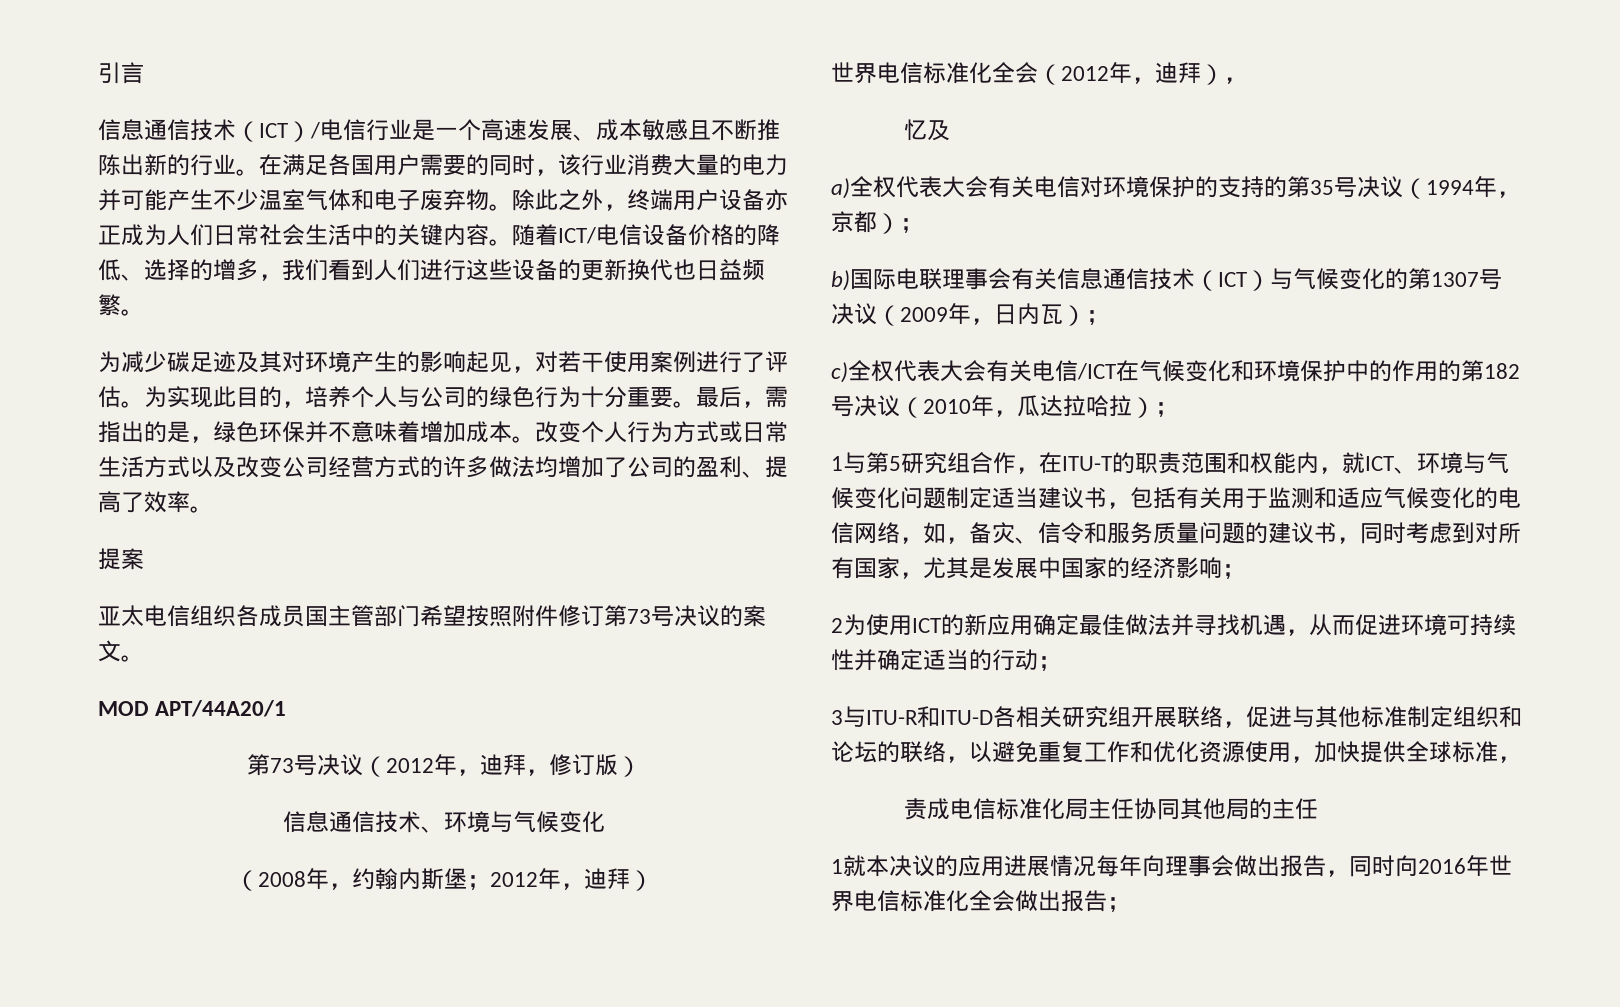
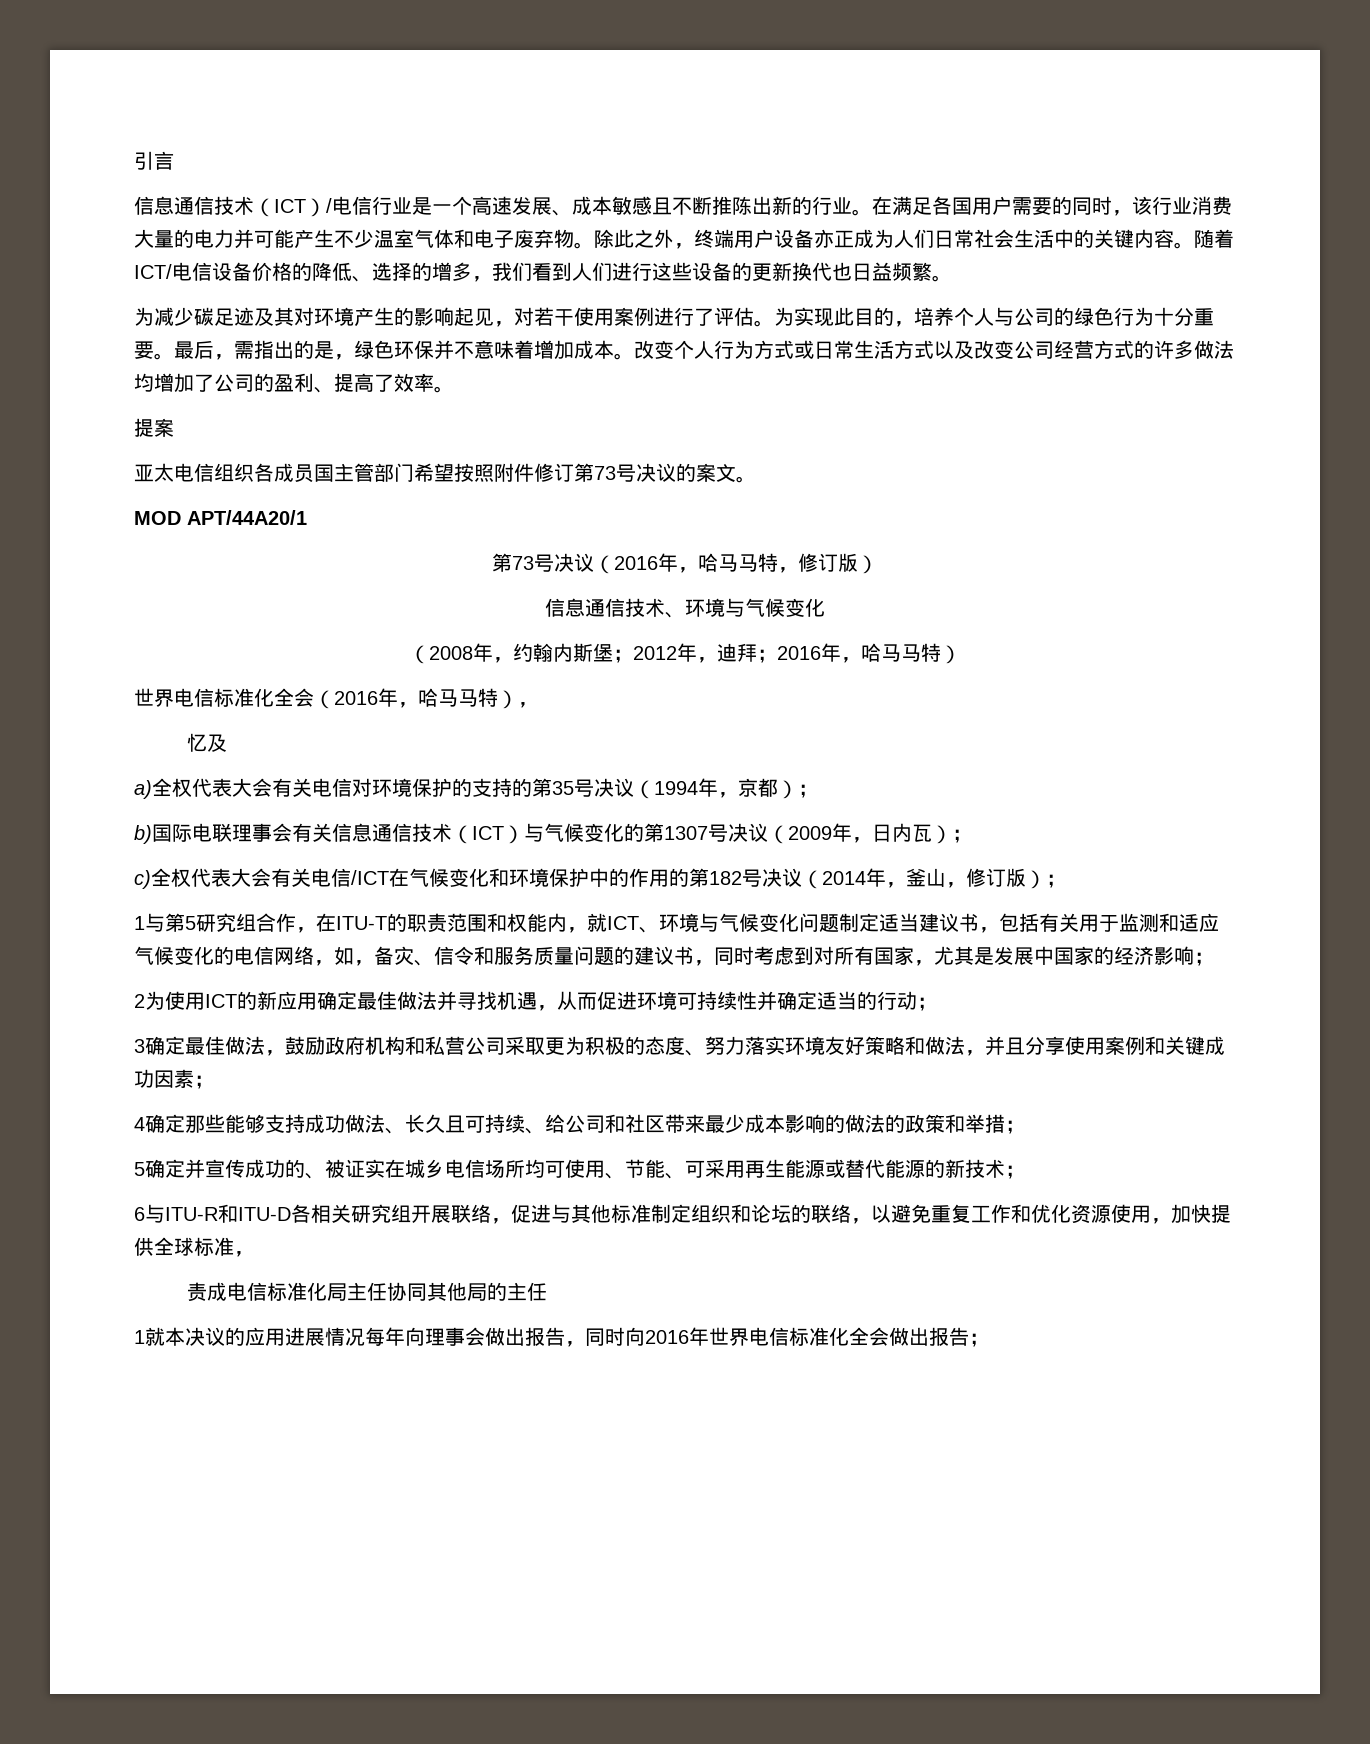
- 第73号决议（2012年，迪拜，修订版）
+ 第73号决议（2016年，哈马马特，修订版）
- （2008年，约翰内斯堡；2012年，迪拜）
+ （2008年，约翰内斯堡；2012年，迪拜；2016年，哈马马特）
- 世界电信标准化全会（2012年，迪拜），
+ 世界电信标准化全会（2016年，哈马马特），
- c)全权代表大会有关电信/ICT在气候变化和环境保护中的作用的第182号决议（2010年，瓜达拉哈拉）；
+ c)全权代表大会有关电信/ICT在气候变化和环境保护中的作用的第182号决议（2014年，釜山，修订版）；
- 3与ITU-R和ITU-D各相关研究组开展联络，促进与其他标准制定组织和论坛的联络，以避免重复工作和优化资源使用，加快提供全球标准，
+ 3确定最佳做法，鼓励政府机构和私营公司采取更为积极的态度、努力落实环境友好策略和做法，并且分享使用案例和关键成功因素；
+ 4确定那些能够支持成功做法、长久且可持续、给公司和社区带来最少成本影响的做法的政策和举措；
+ 5确定并宣传成功的、被证实在城乡电信场所均可使用、节能、可采用再生能源或替代能源的新技术；
+ 6与ITU-R和ITU-D各相关研究组开展联络，促进与其他标准制定组织和论坛的联络，以避免重复工作和优化资源使用，加快提供全球标准，

